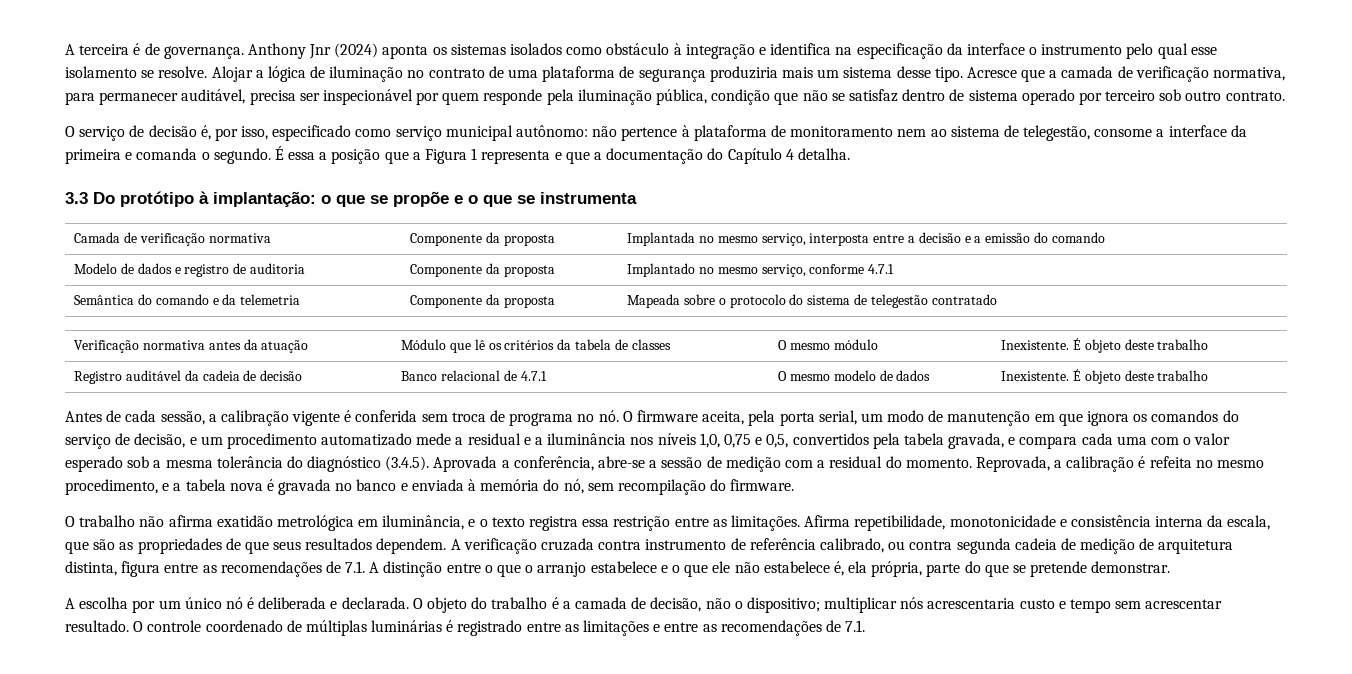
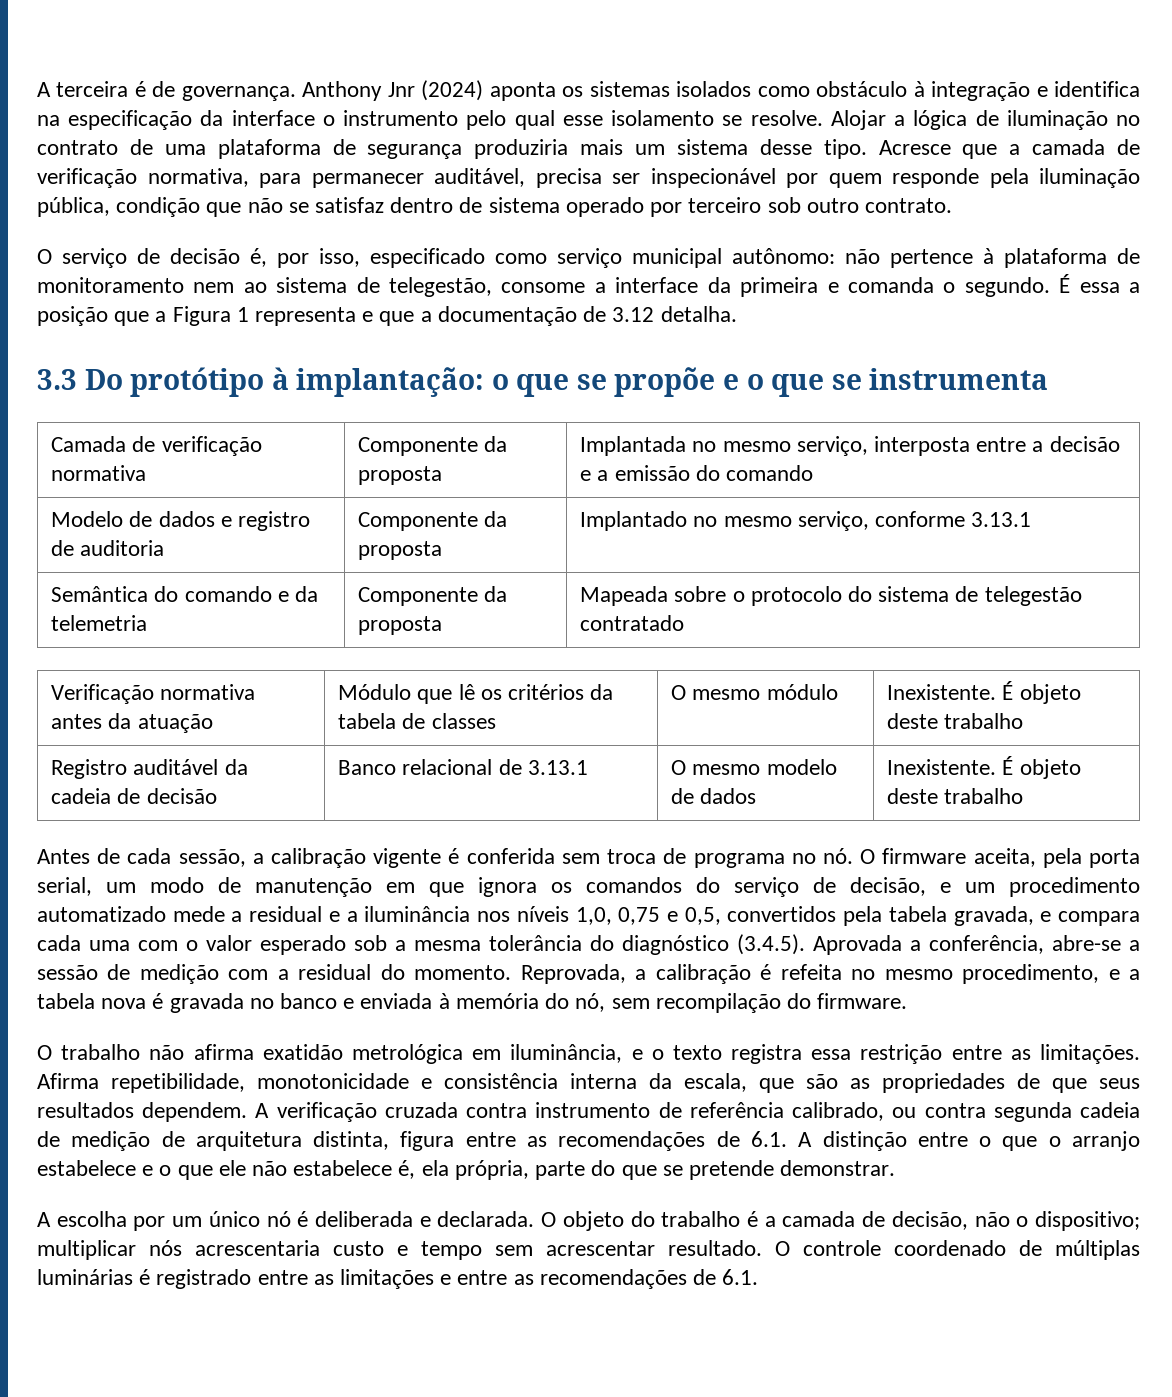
- É essa a posição que a Figura 1 representa e que a documentação do Capítulo 4 detalha.
+ É essa a posição que a Figura 1 representa e que a documentação de 3.12 detalha.
- Modelo de dados e registro de auditoria | Componente da proposta | Implantado no mesmo serviço, conforme 4.7.1
+ Modelo de dados e registro de auditoria | Componente da proposta | Implantado no mesmo serviço, conforme 3.13.1
- Registro auditável da cadeia de decisão | Banco relacional de 4.7.1 | O mesmo modelo de dados | Inexistente. É objeto deste trabalho
+ Registro auditável da cadeia de decisão | Banco relacional de 3.13.1 | O mesmo modelo de dados | Inexistente. É objeto deste trabalho
- A verificação cruzada contra instrumento de referência calibrado, ou contra segunda cadeia de medição de arquitetura distinta, figura entre as recomendações de 7.1. A distinção entre o que o arranjo estabelece e o que ele não estabelece é, ela própria, parte do que se pretende demonstrar.
+ A verificação cruzada contra instrumento de referência calibrado, ou contra segunda cadeia de medição de arquitetura distinta, figura entre as recomendações de 6.1. A distinção entre o que o arranjo estabelece e o que ele não estabelece é, ela própria, parte do que se pretende demonstrar.
- O controle coordenado de múltiplas luminárias é registrado entre as limitações e entre as recomendações de 7.1.
+ O controle coordenado de múltiplas luminárias é registrado entre as limitações e entre as recomendações de 6.1.

